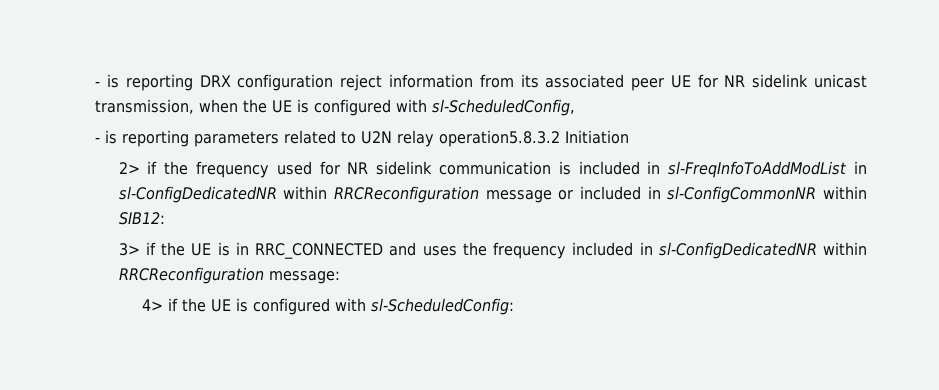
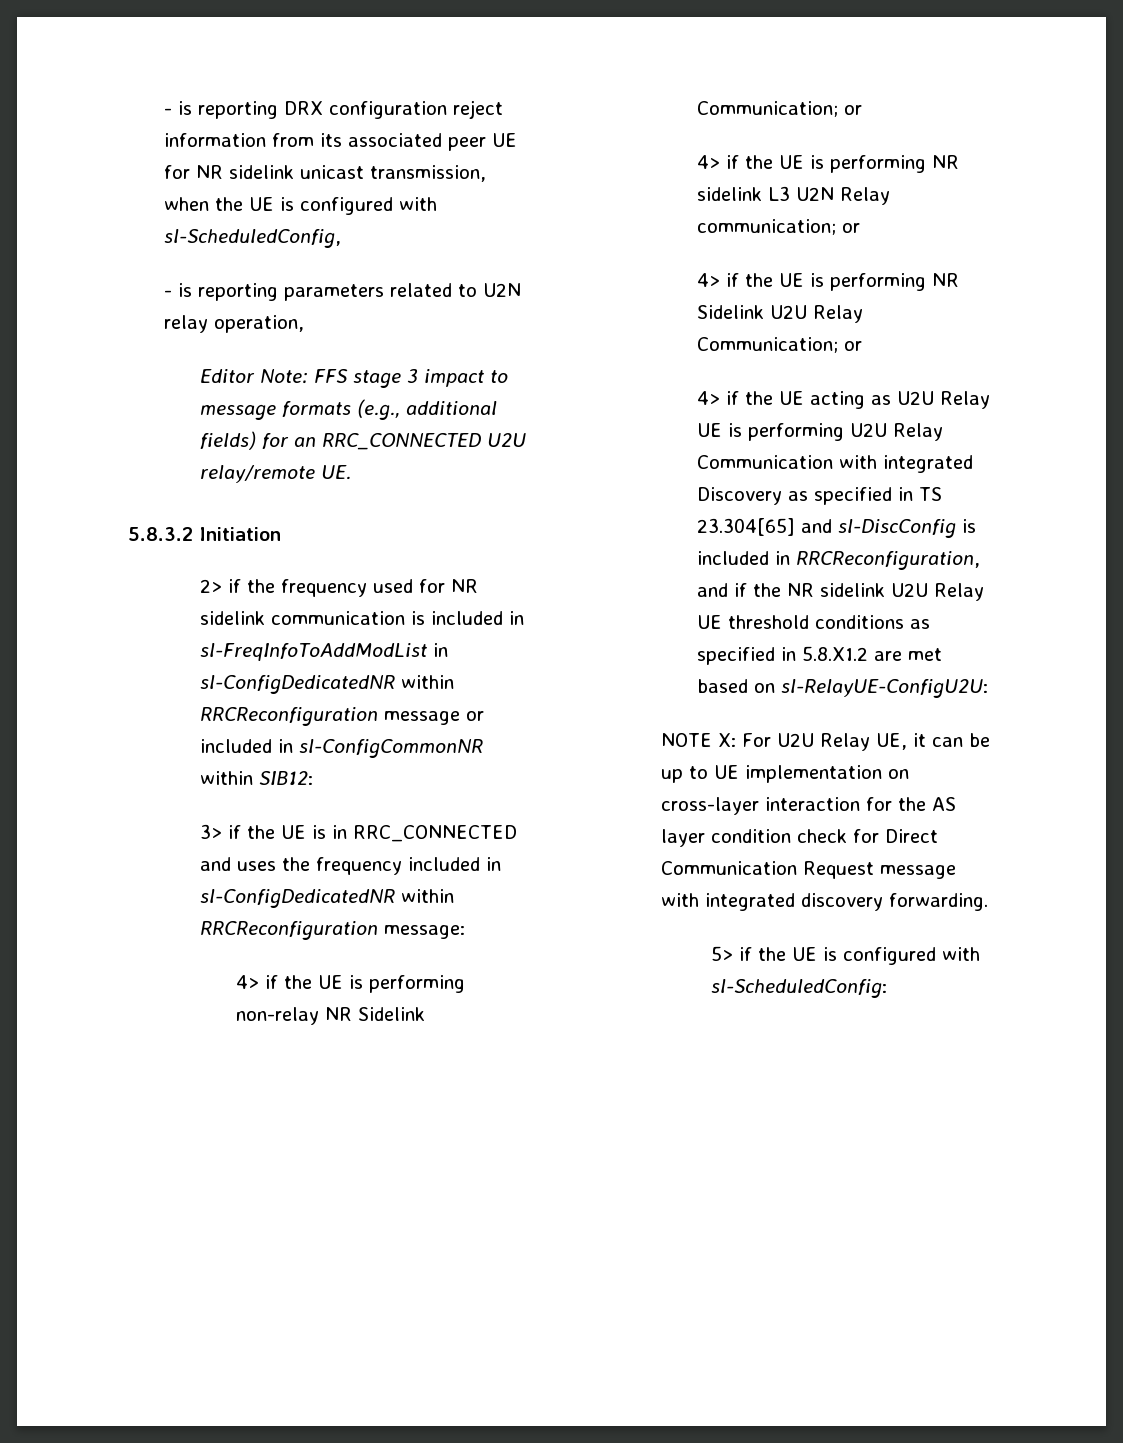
- - is reporting parameters related to U2N relay operation5.8.3.2 Initiation
+ - is reporting parameters related to U2N relay operation,
+ Editor Note: FFS stage 3 impact to message formats (e.g., additional fields) for an RRC_CONNECTED U2U relay/remote UE.
+ 5.8.3.2 Initiation
- 4> if the UE is configured with sl-ScheduledConfig:
+ 4> if the UE is performing non-relay NR Sidelink Communication; or
+ 4> if the UE is performing NR sidelink L3 U2N Relay communication; or
+ 4> if the UE is performing NR Sidelink U2U Relay Communication; or
+ 4> if the UE acting as U2U Relay UE is performing U2U Relay Communication with integrated Discovery as specified in TS 23.304[65] and sl-DiscConfig is included in RRCReconfiguration, and if the NR sidelink U2U Relay UE threshold conditions as specified in 5.8.X1.2 are met based on sl-RelayUE-ConfigU2U:
+ NOTE X: For U2U Relay UE, it can be up to UE implementation on cross-layer interaction for the AS layer condition check for Direct Communication Request message with integrated discovery forwarding.
+ 5> if the UE is configured with sl-ScheduledConfig:

